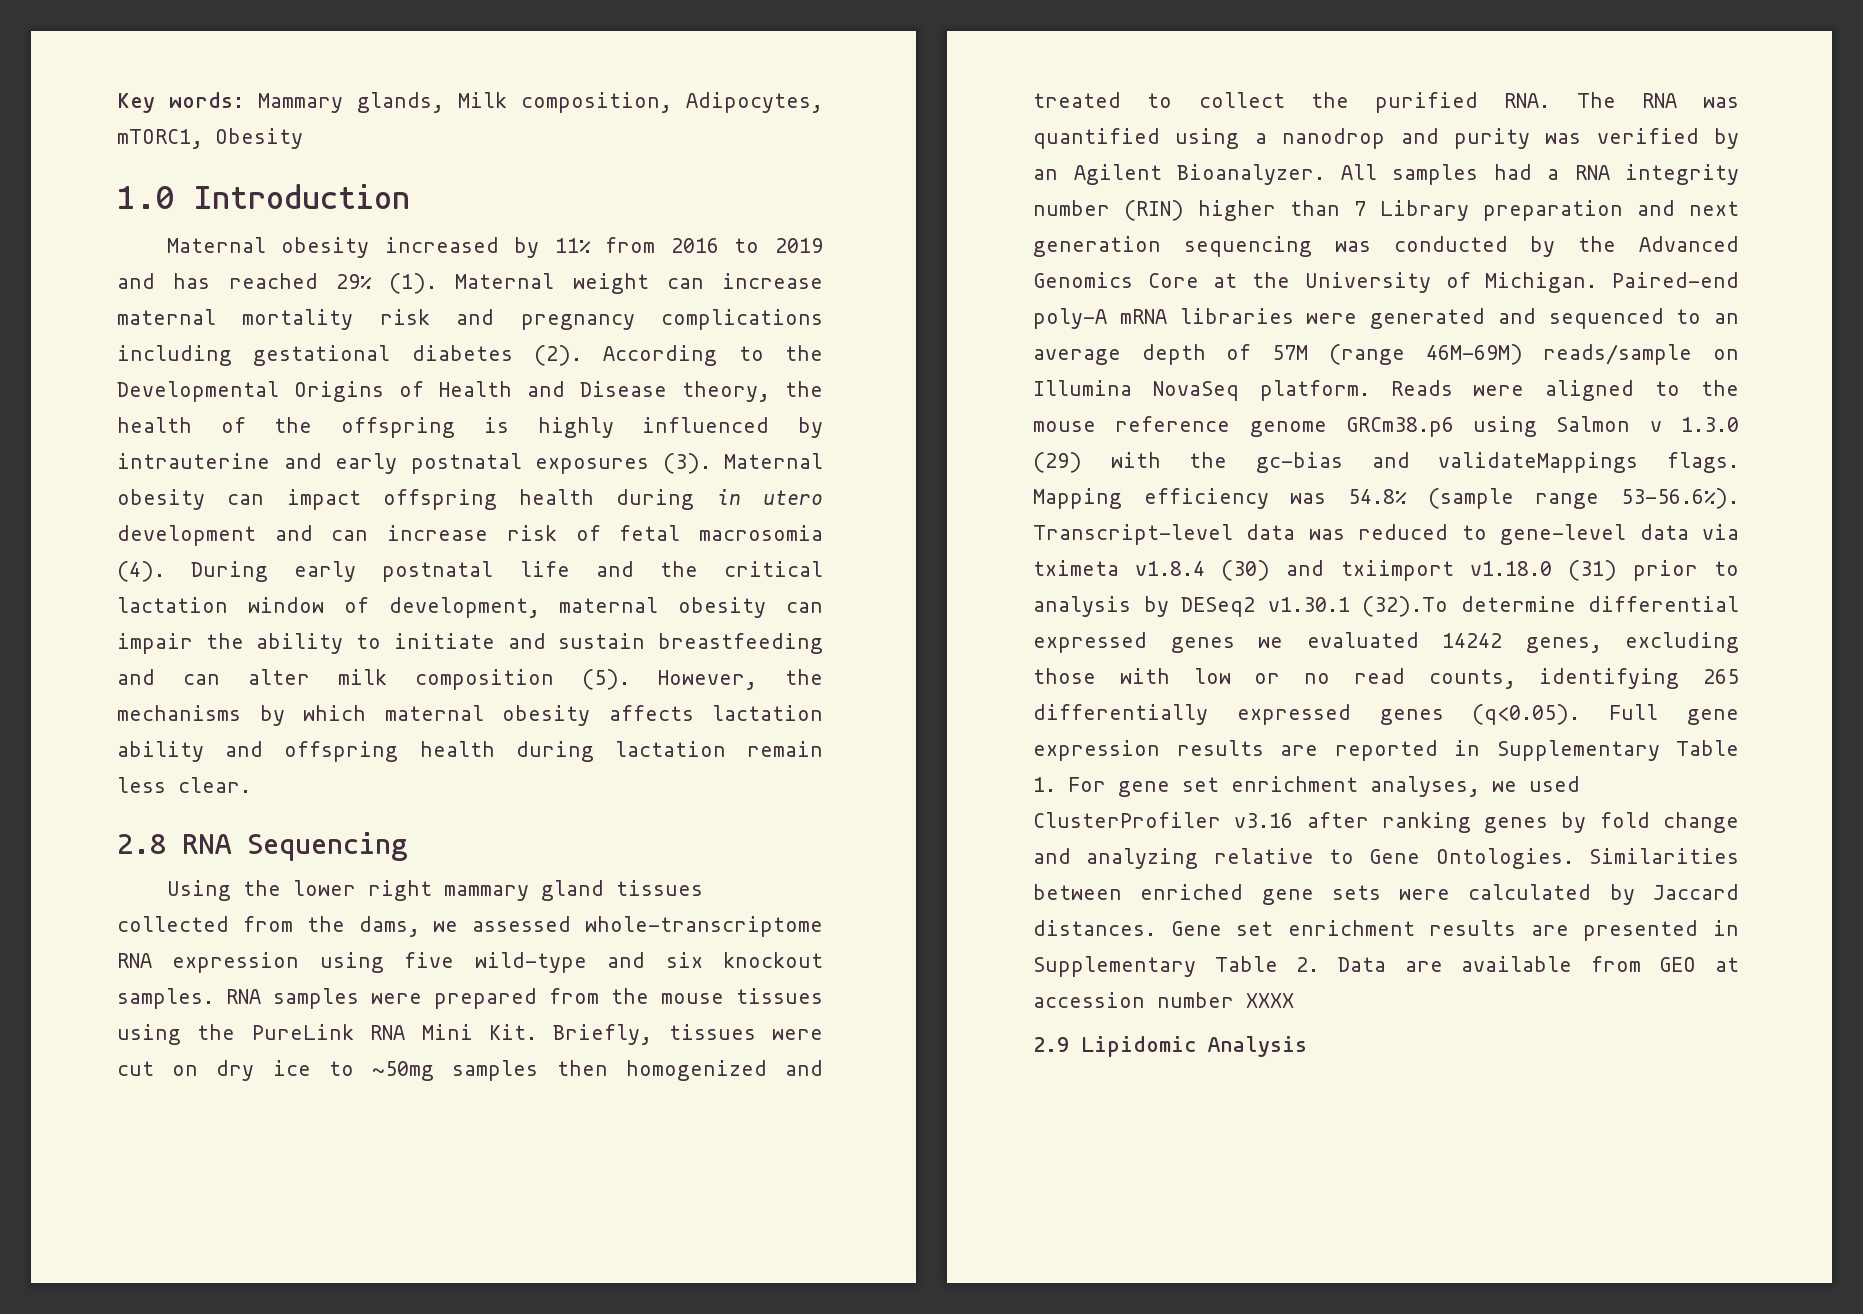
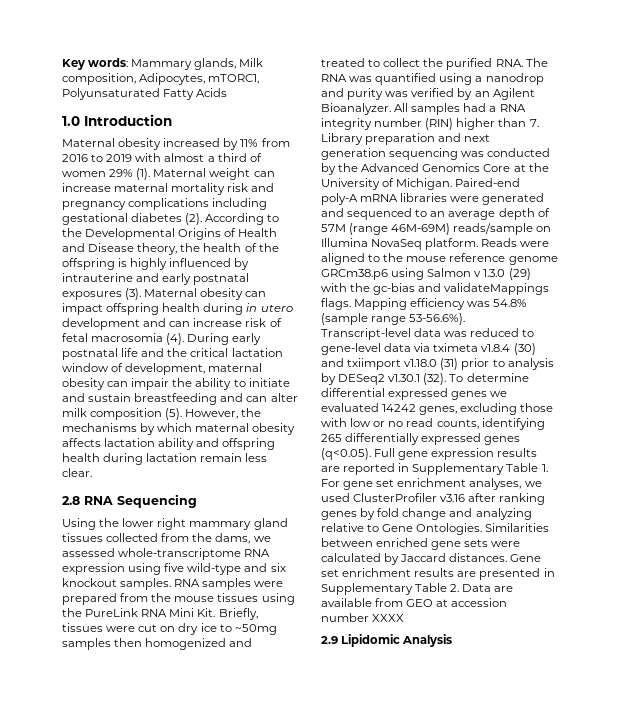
- Key words: Mammary glands, Milk composition, Adipocytes, mTORC1, Obesity
+ Key words: Mammary glands, Milk composition, Adipocytes, mTORC1, Polyunsaturated Fatty Acids
- Maternal obesity increased by 11% from 2016 to 2019 and has reached 29% (1).
+ Maternal obesity increased by 11% from 2016 to 2019 with almost a third of women 29% (1).
- All samples had a RNA integrity number (RIN) higher than 7 Library preparation and next generation sequencing was conducted by the Advanced Genomics Core at the University of Michigan.
+ All samples had a RNA integrity number (RIN) higher than 7. Library preparation and next generation sequencing was conducted by the Advanced Genomics Core at the University of Michigan.
- Mapping efficiency was 54.8% (sample range 53-56.6%). Transcript-level data was reduced to gene-level data via tximeta v1.8.4 (30) and txiimport v1.18.0 (31) prior to analysis by DESeq2 v1.30.1 (32).To determine differential expressed genes we evaluated 14242 genes, excluding those with low or no read counts, identifying 265 differentially expressed genes (q<0.05). Full gene expression results are reported in Supplementary Table 1. For gene set enrichment analyses, we used ClusterProfiler v3.16 after ranking genes by fold change and analyzing relative to Gene Ontologies.
+ Mapping efficiency was 54.8% (sample range 53-56.6%). Transcript-level data was reduced to gene-level data via tximeta v1.8.4 (30) and txiimport v1.18.0 (31) prior to analysis by DESeq2 v1.30.1 (32). To determine differential expressed genes we evaluated 14242 genes, excluding those with low or no read counts, identifying 265 differentially expressed genes (q<0.05). Full gene expression results are reported in Supplementary Table 1. For gene set enrichment analyses, we used ClusterProfiler v3.16 after ranking genes by fold change and analyzing relative to Gene Ontologies.

